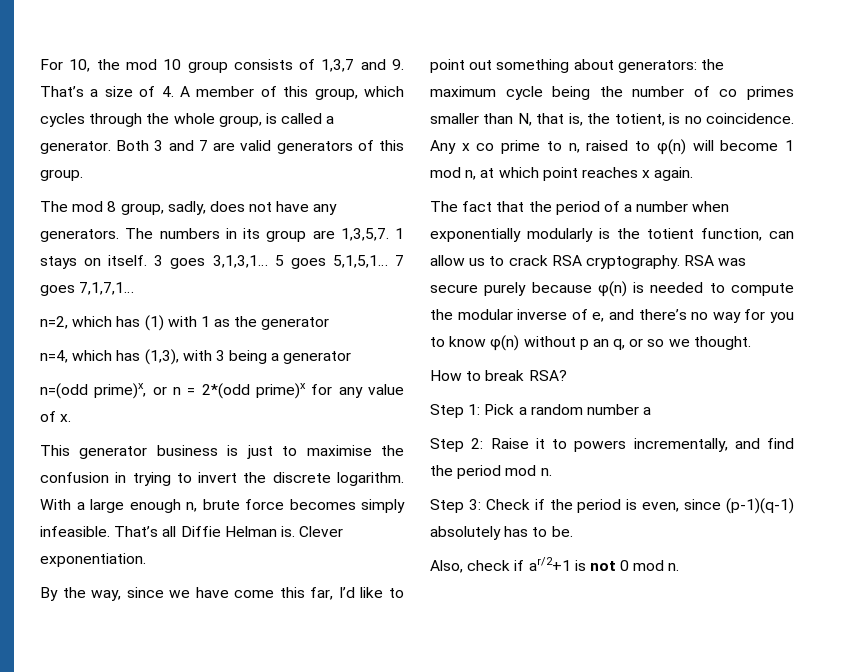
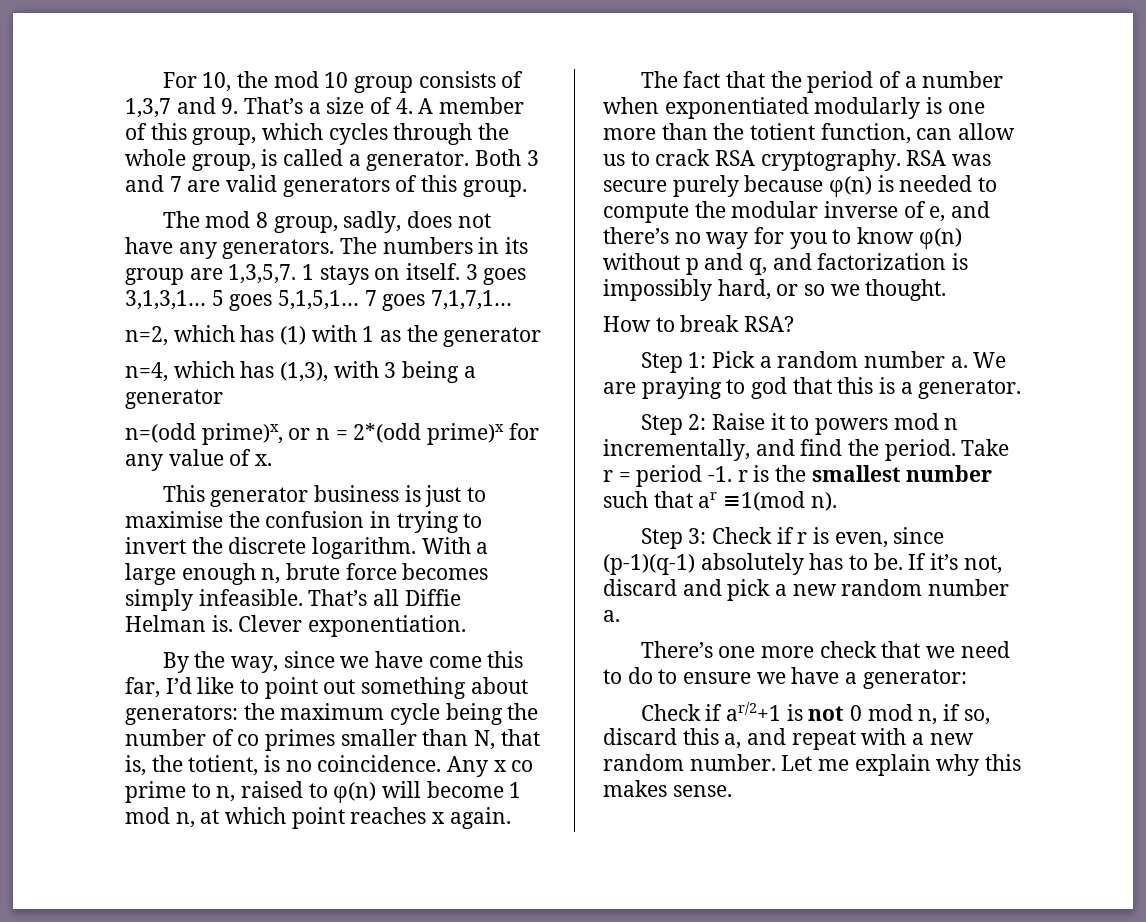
- The fact that the period of a number when exponentially modularly is the totient function, can allow us to crack RSA cryptography.
+ The fact that the period of a number when exponentiated modularly is one more than the totient function, can allow us to crack RSA cryptography.
- RSA was secure purely because φ(n) is needed to compute the modular inverse of e, and there’s no way for you to know φ(n) without p an q, or so we thought.
+ RSA was secure purely because φ(n) is needed to compute the modular inverse of e, and there’s no way for you to know φ(n) without p and q, and factorization is impossibly hard, or so we thought.
- Step 1: Pick a random number a
+ Step 1: Pick a random number a. We are praying to god that this is a generator.
- Step 2: Raise it to powers incrementally, and find the period mod n.
+ Step 2: Raise it to powers mod n incrementally, and find the period. Take r = period -1. r is the smallest number such that ar ≡1(mod n).
- Step 3: Check if the period is even, since (p-1)(q-1) absolutely has to be.
- Also, check if ar/2+1 is not 0 mod n.
+ Step 3: Check if r is even, since (p-1)(q-1) absolutely has to be. If it’s not, discard and pick a new random number a.
+ There’s one more check that we need to do to ensure we have a generator:
+ Check if ar/2+1 is not 0 mod n, if so, discard this a, and repeat with a new random number. Let me explain why this makes sense.

